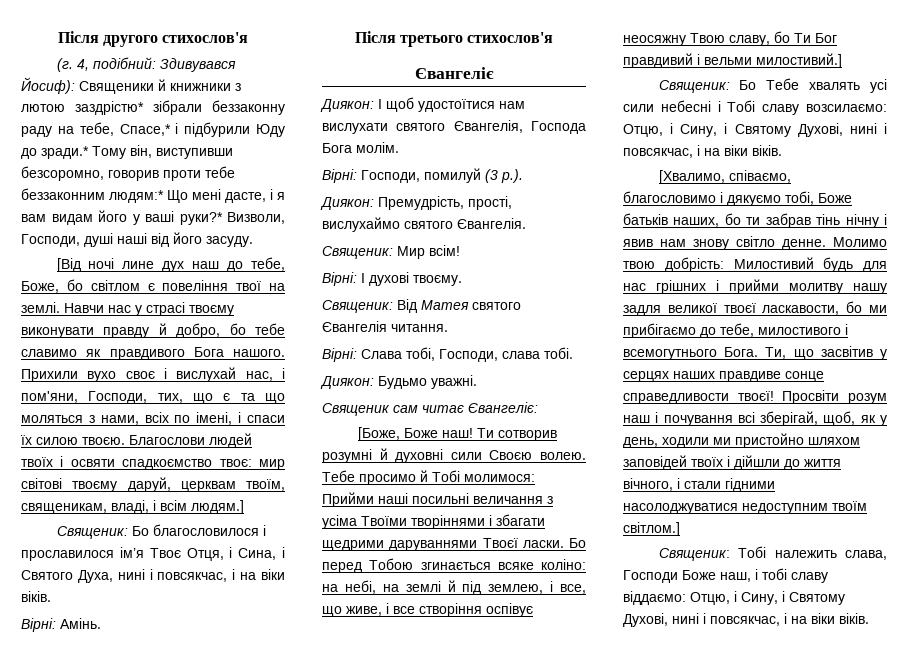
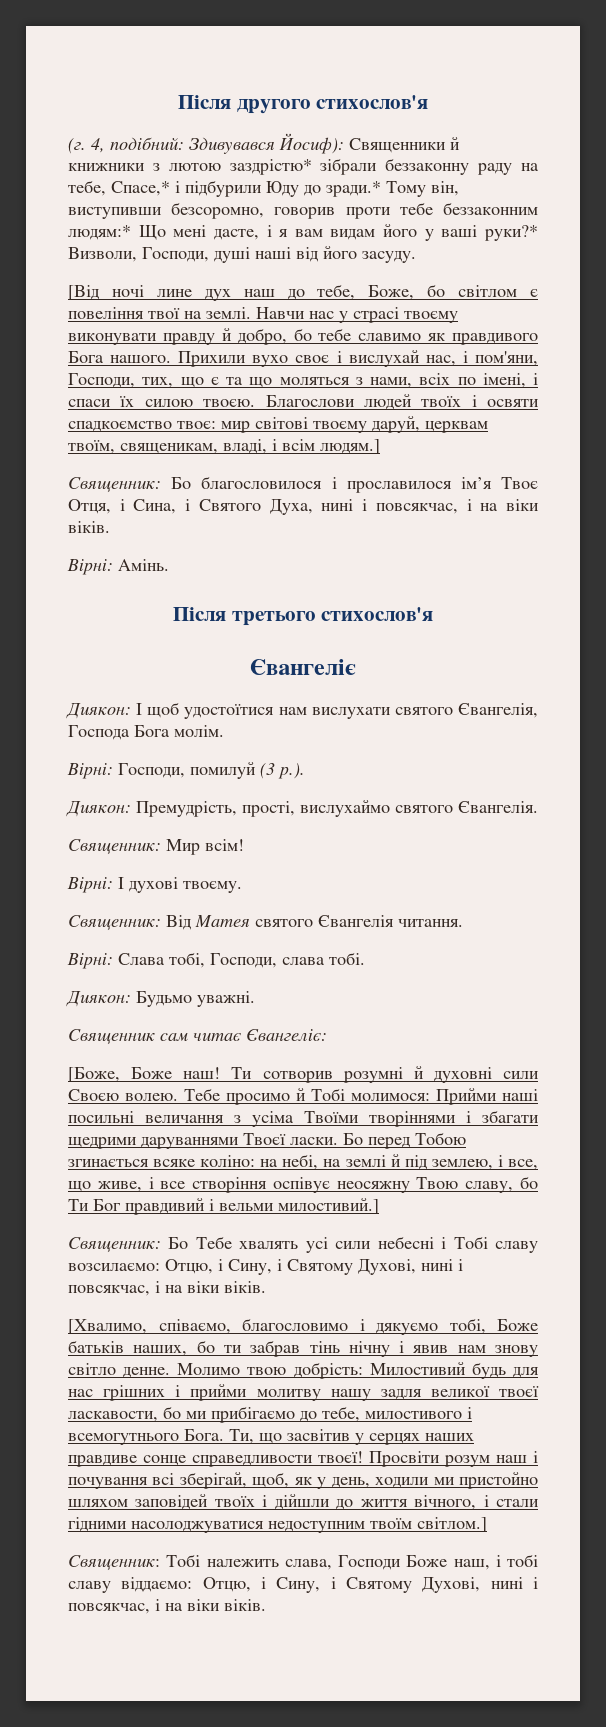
- (г. 4, подібний: Здивувався Йосиф): Священики й книжники з лютою заздрістю* зібрали беззаконну раду на тебе, Спасе,* і підбурили Юду до зради.* Тому він, виступивши безсоромно, говорив проти тебе беззаконним людям:* Що мені дасте, і я вам видам його у ваші руки?* Визволи, Господи, душі наші від його засуду.
+ (г. 4, подібний: Здивувався Йосиф): Священники й книжники з лютою заздрістю* зібрали беззаконну раду на тебе, Спасе,* і підбурили Юду до зради.* Тому він, виступивши безсоромно, говорив проти тебе беззаконним людям:* Що мені дасте, і я вам видам його у ваші руки?* Визволи, Господи, душі наші від його засуду.
- Священик: Бо благословилося і прославилося ім’я Твоє Отця, і Сина, і Святого Духа, нині і повсякчас, і на віки віків.
+ Священник: Бо благословилося і прославилося ім’я Твоє Отця, і Сина, і Святого Духа, нині і повсякчас, і на віки віків.
- Священик: Мир всім!
+ Священник: Мир всім!
- Священик: Від Матея святого Євангелія читання.
+ Священник: Від Матея святого Євангелія читання.
- Священик сам читає Євангеліє:
+ Священник сам читає Євангеліє:
- Священик: Бо Тебе хвалять усі сили небесні і Тобі славу возсилаємо: Отцю, і Сину, і Святому Духові, нині і повсякчас, і на віки віків.
+ Священник: Бо Тебе хвалять усі сили небесні і Тобі славу возсилаємо: Отцю, і Сину, і Святому Духові, нині і повсякчас, і на віки віків.
- Священик: Тобі належить слава, Господи Боже наш, і тобі славу віддаємо: Отцю, і Сину, і Святому Духові, нині і повсякчас, і на віки віків.
+ Священник: Тобі належить слава, Господи Боже наш, і тобі славу віддаємо: Отцю, і Сину, і Святому Духові, нині і повсякчас, і на віки віків.

